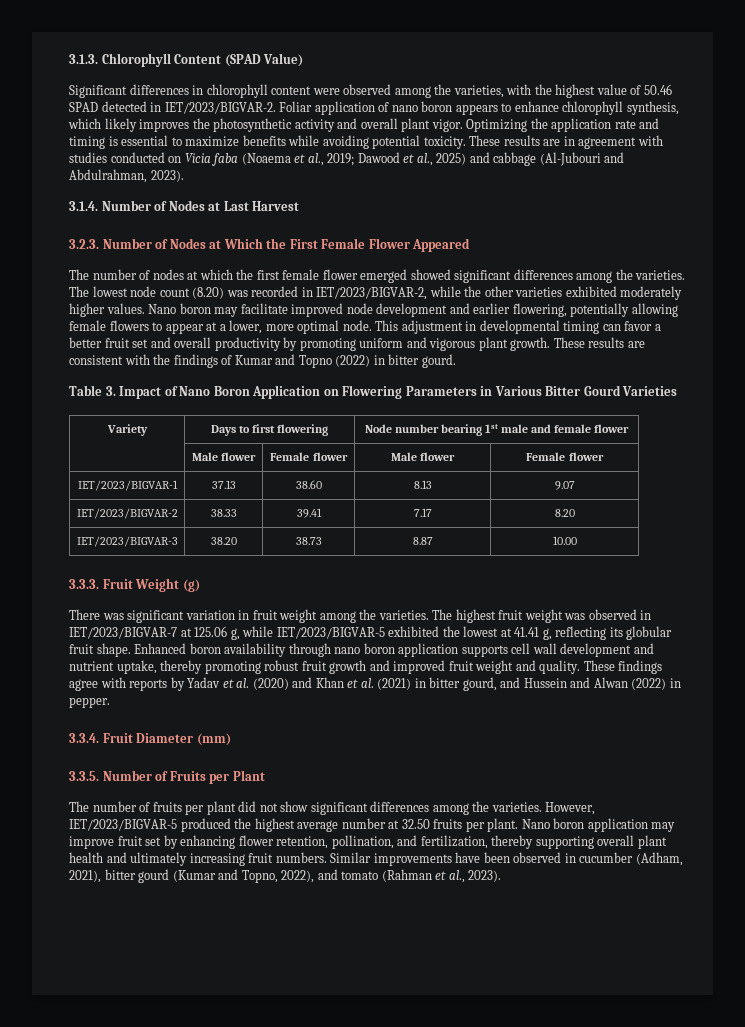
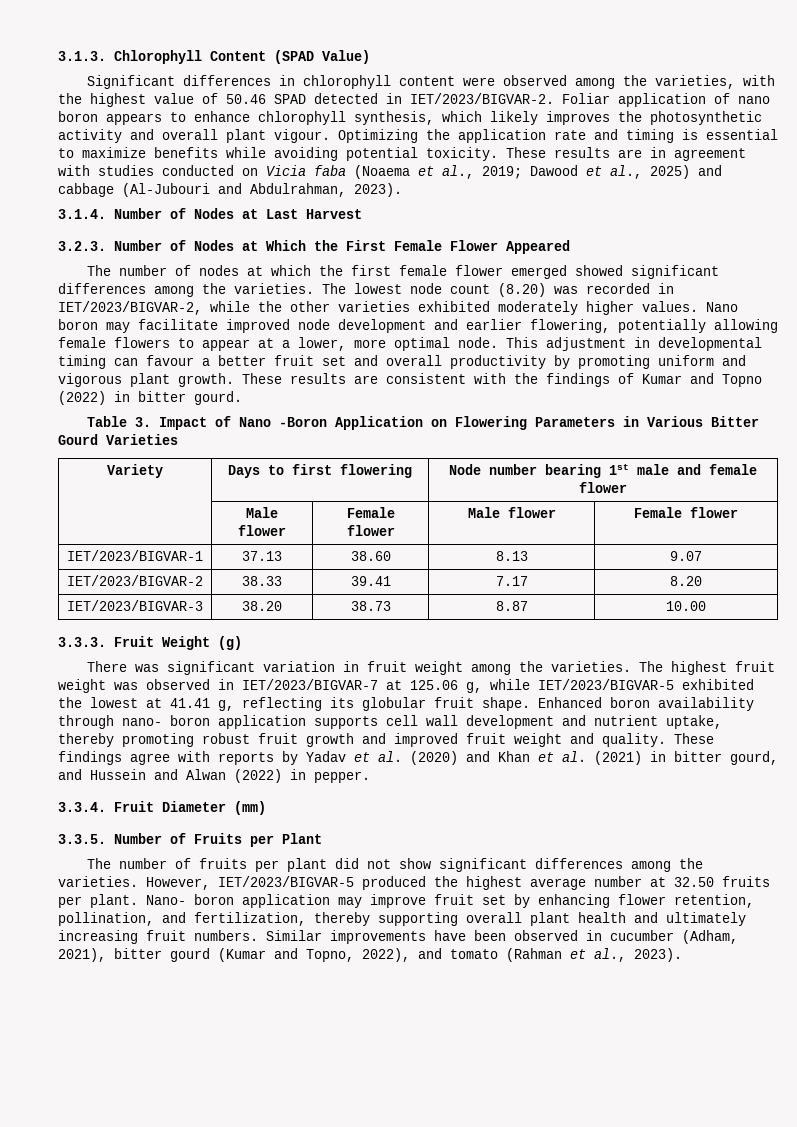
- Foliar application of nano boron appears to enhance chlorophyll synthesis, which likely improves the photosynthetic activity and overall plant vigor.
+ Foliar application of nano boron appears to enhance chlorophyll synthesis, which likely improves the photosynthetic activity and overall plant vigour.
- This adjustment in developmental timing can favor a better fruit set and overall productivity by promoting uniform and vigorous plant growth.
+ This adjustment in developmental timing can favour a better fruit set and overall productivity by promoting uniform and vigorous plant growth.
- Table 3. Impact of Nano Boron Application on Flowering Parameters in Various Bitter Gourd Varieties
+ Table 3. Impact of Nano -Boron Application on Flowering Parameters in Various Bitter Gourd Varieties
- Enhanced boron availability through nano boron application supports cell wall development and nutrient uptake, thereby promoting robust fruit growth and improved fruit weight and quality.
+ Enhanced boron availability through nano- boron application supports cell wall development and nutrient uptake, thereby promoting robust fruit growth and improved fruit weight and quality.
- Nano boron application may improve fruit set by enhancing flower retention, pollination, and fertilization, thereby supporting overall plant health and ultimately increasing fruit numbers.
+ Nano- boron application may improve fruit set by enhancing flower retention, pollination, and fertilization, thereby supporting overall plant health and ultimately increasing fruit numbers.

